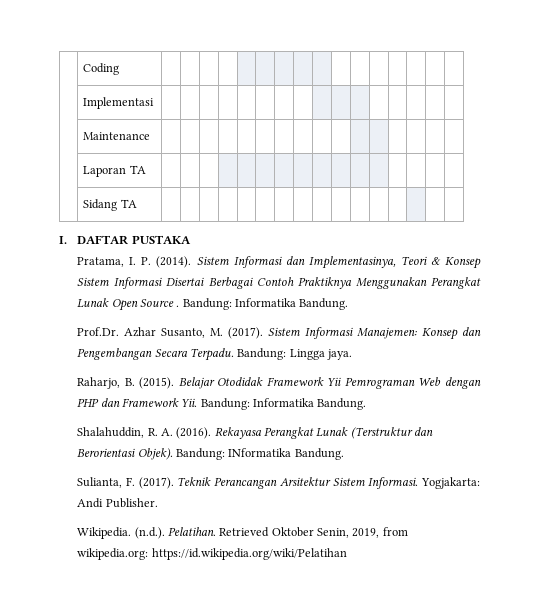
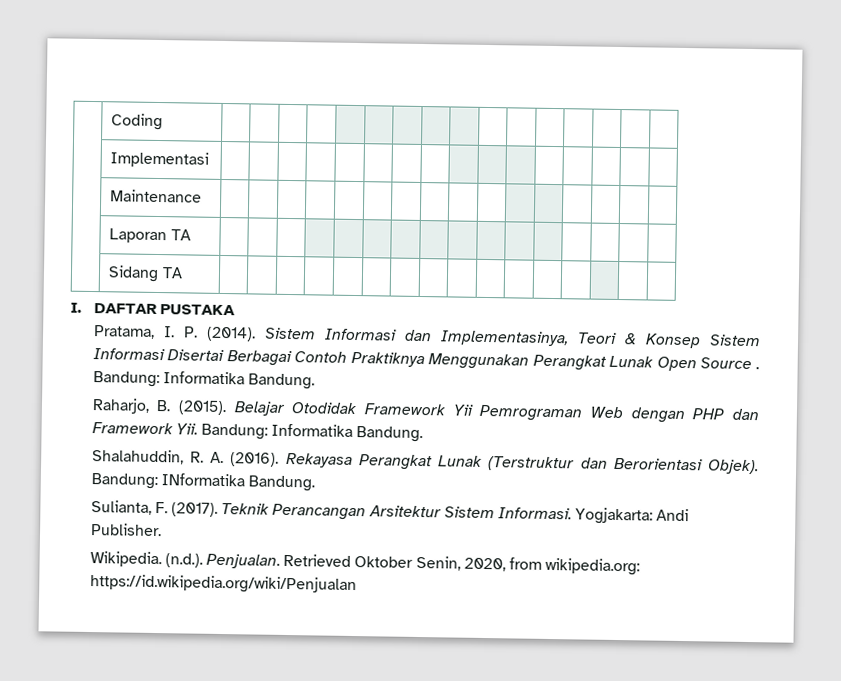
- Prof.Dr. Azhar Susanto, M. (2017). Sistem Informasi Manajemen: Konsep dan Pengembangan Secara Terpadu. Bandung: Lingga jaya.
- (n.d.). Pelatihan.
+ (n.d.). Penjualan.
- Retrieved Oktober Senin, 2019, from wikipedia.org: https://id.wikipedia.org/wiki/Pelatihan
+ Retrieved Oktober Senin, 2020, from wikipedia.org: https://id.wikipedia.org/wiki/Penjualan

